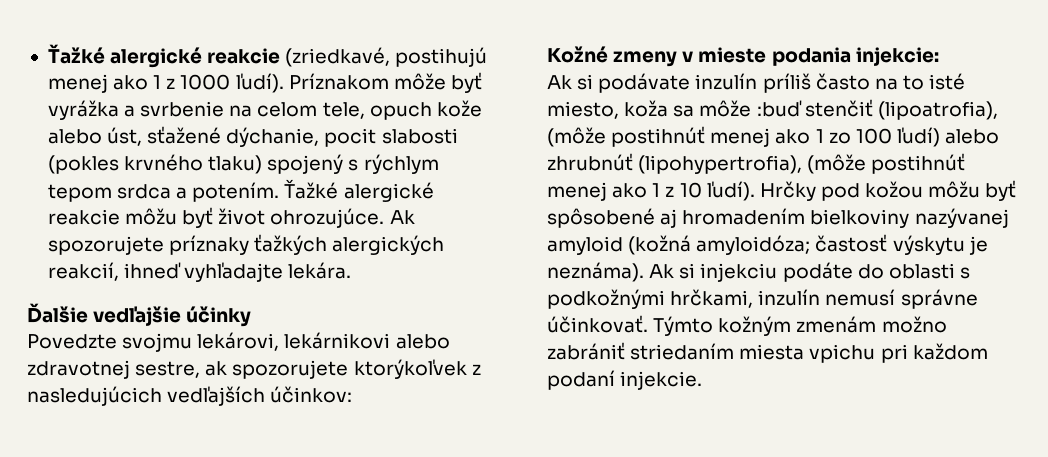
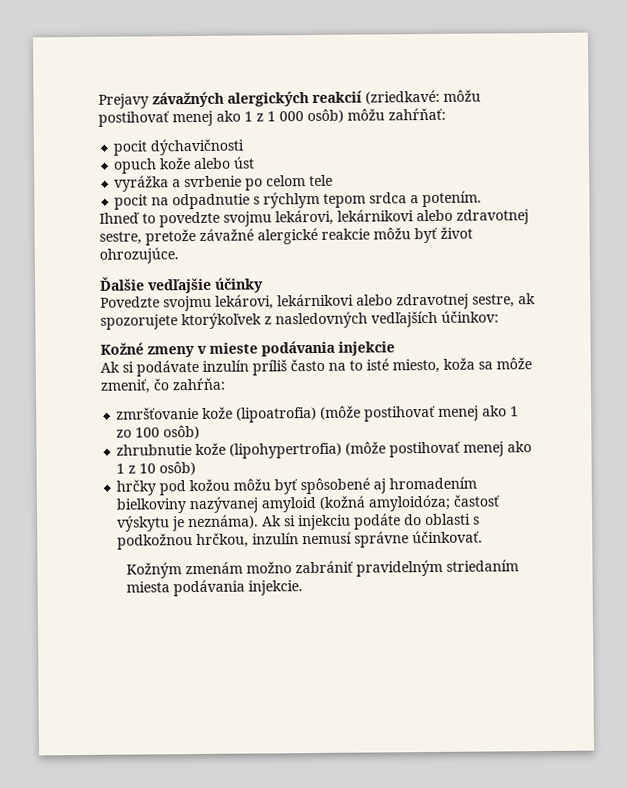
- Ťažké alergické reakcie (zriedkavé, postihujú menej ako 1 z 1000 ľudí). Príznakom môže byť vyrážka a svrbenie na celom tele, opuch kože alebo úst, sťažené dýchanie, pocit slabosti (pokles krvného tlaku) spojený s rýchlym tepom srdca a potením. Ťažké alergické reakcie môžu byť život ohrozujúce. Ak spozorujete príznaky ťažkých alergických reakcií, ihneď vyhľadajte lekára.
+ Prejavy závažných alergických reakcií (zriedkavé: môžu postihovať menej ako 1 z 1 000 osôb) môžu zahŕňať:
+ pocit dýchavičnosti
+ opuch kože alebo úst
+ vyrážka a svrbenie po celom tele
+ pocit na odpadnutie s rýchlym tepom srdca a potením.
+ Ihneď to povedzte svojmu lekárovi, lekárnikovi alebo zdravotnej sestre, pretože závažné alergické reakcie môžu byť život ohrozujúce.
- Povedzte svojmu lekárovi, lekárnikovi alebo zdravotnej sestre, ak spozorujete ktorýkoľvek z nasledujúcich vedľajších účinkov:
+ Povedzte svojmu lekárovi, lekárnikovi alebo zdravotnej sestre, ak spozorujete ktorýkoľvek z nasledovných vedľajších účinkov:
- Kožné zmeny v mieste podania injekcie:
+ Kožné zmeny v mieste podávania injekcie
- Ak si podávate inzulín príliš často na to isté miesto, koža sa môže :buď stenčiť (lipoatrofia), (môže postihnúť menej ako 1 zo 100 ľudí) alebo zhrubnúť (lipohypertrofia), (môže postihnúť menej ako 1 z 10 ľudí). Hrčky pod kožou môžu byť spôsobené aj hromadením bielkoviny nazývanej amyloid (kožná amyloidóza; častosť výskytu je neznáma).
+ Ak si podávate inzulín príliš často na to isté miesto, koža sa môže zmeniť, čo zahŕňa:
+ zmršťovanie kože (lipoatrofia) (môže postihovať menej ako 1 zo 100 osôb)
+ zhrubnutie kože (lipohypertrofia) (môže postihovať menej ako 1 z 10 osôb)
+ hrčky pod kožou môžu byť spôsobené aj hromadením bielkoviny nazývanej amyloid (kožná amyloidóza; častosť výskytu je neznáma).
- Ak si injekciu podáte do oblasti s podkožnými hrčkami, inzulín nemusí správne účinkovať. Týmto kožným zmenám možno zabrániť striedaním miesta vpichu pri každom podaní injekcie.
+ Ak si injekciu podáte do oblasti s podkožnou hrčkou, inzulín nemusí správne účinkovať.
+ Kožným zmenám možno zabrániť pravidelným striedaním miesta podávania injekcie.

